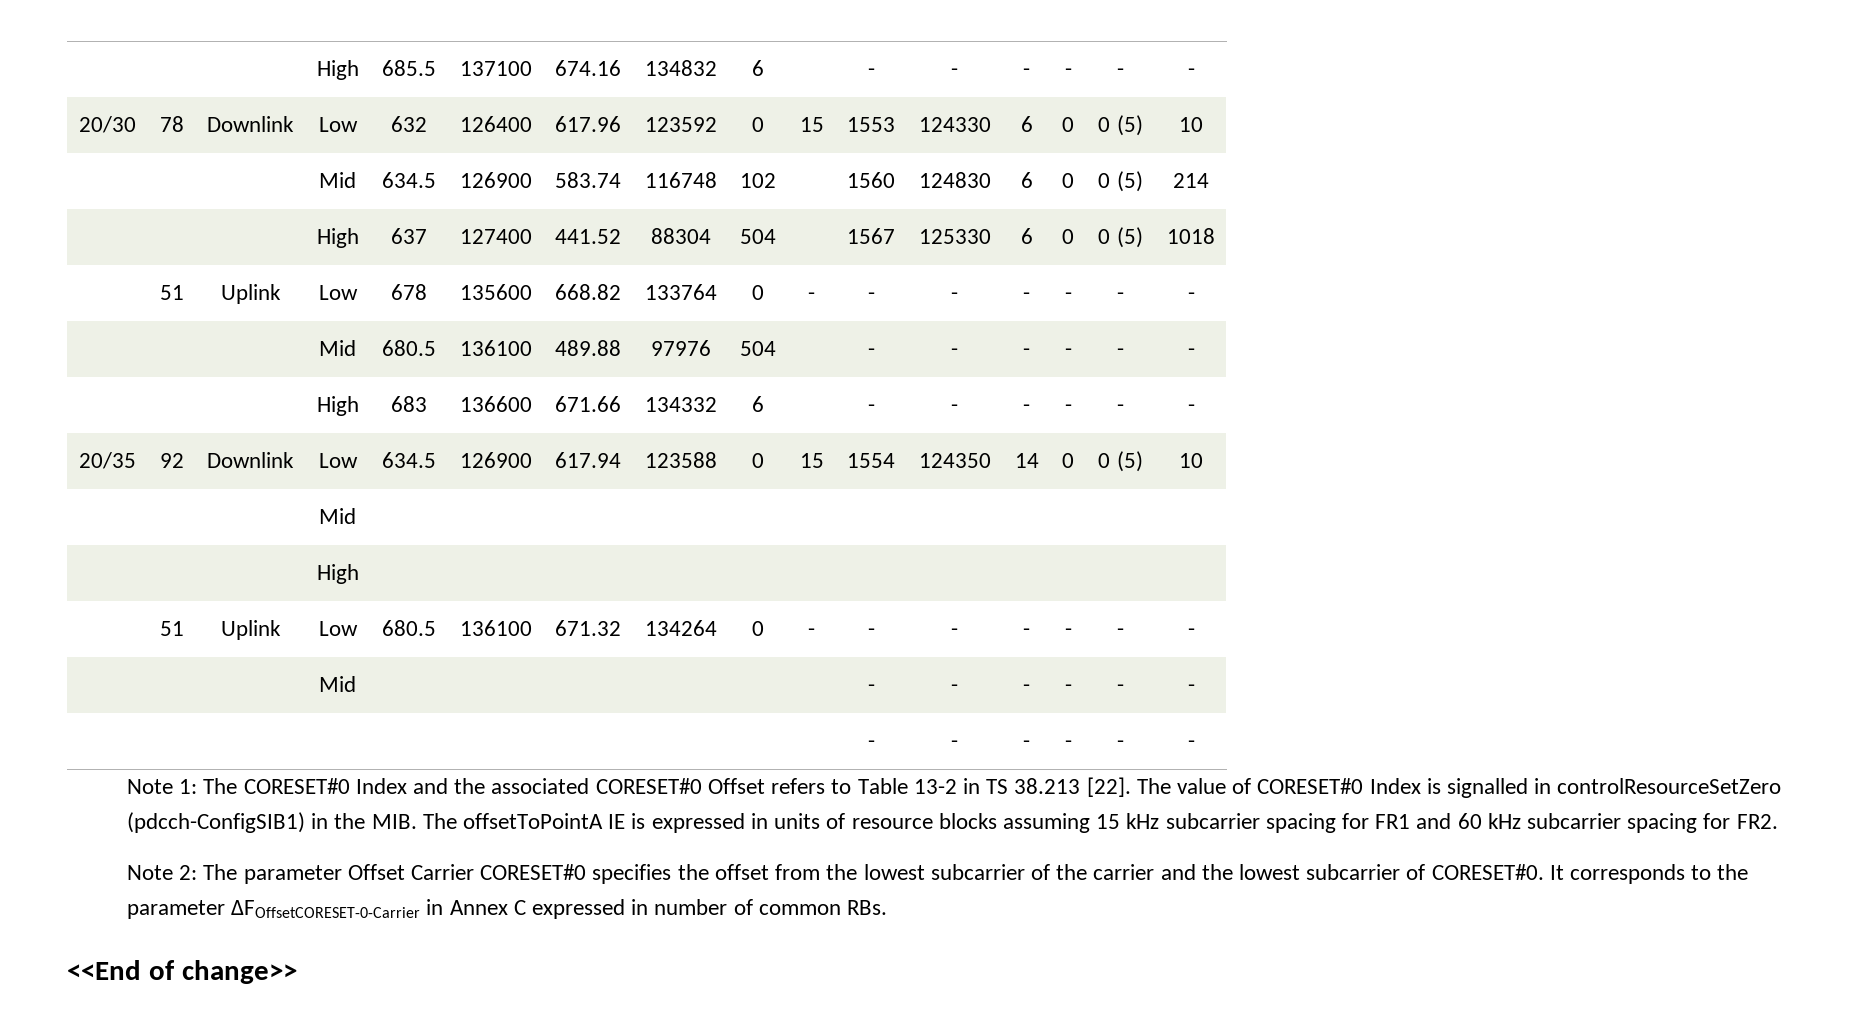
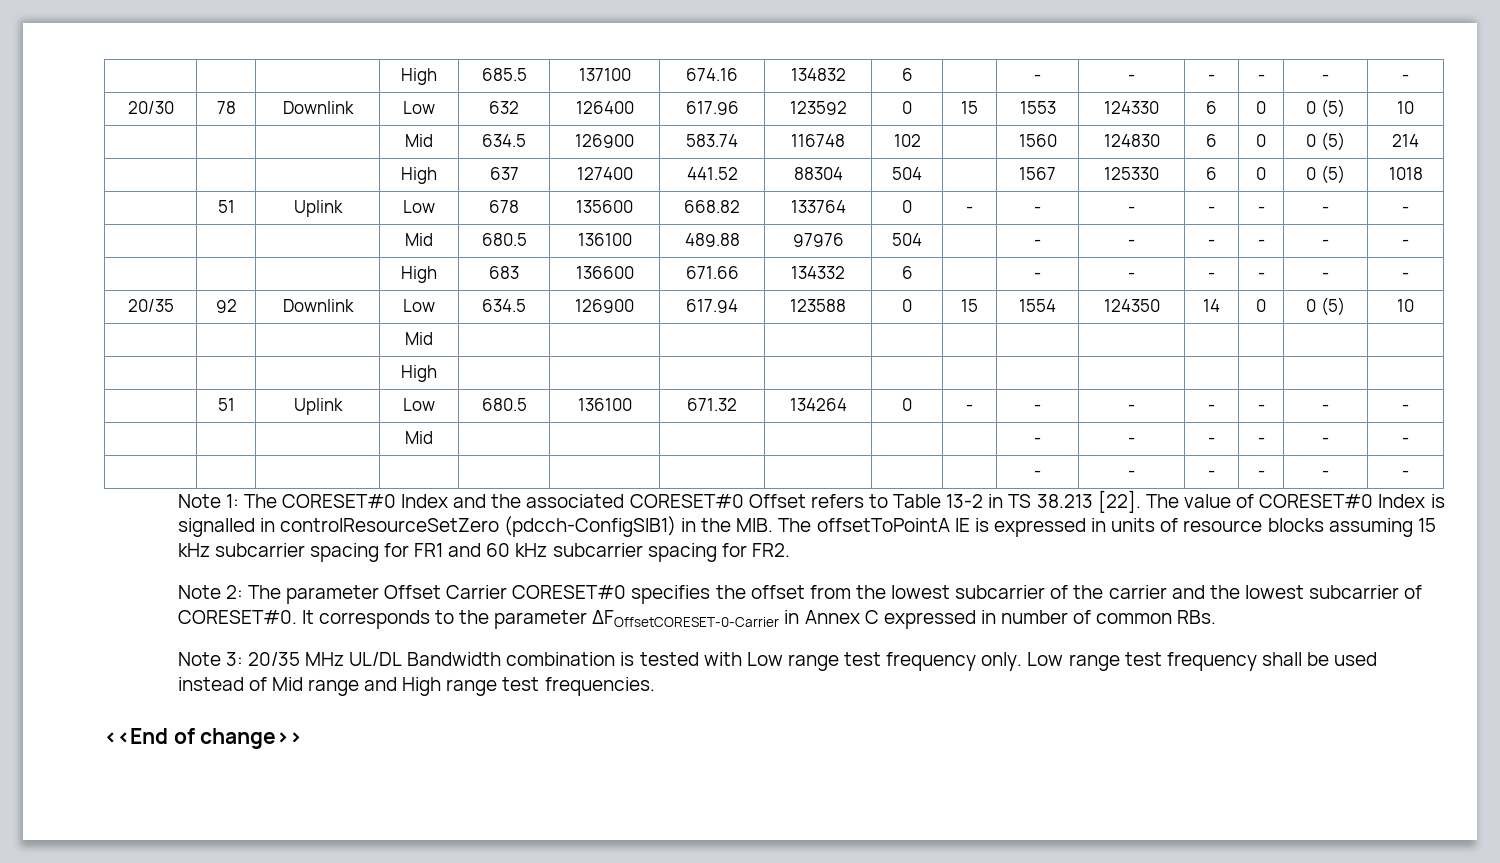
+ Note 3: 20/35 MHz UL/DL Bandwidth combination is tested with Low range test frequency only. Low range test frequency shall be used instead of Mid range and High range test frequencies.

